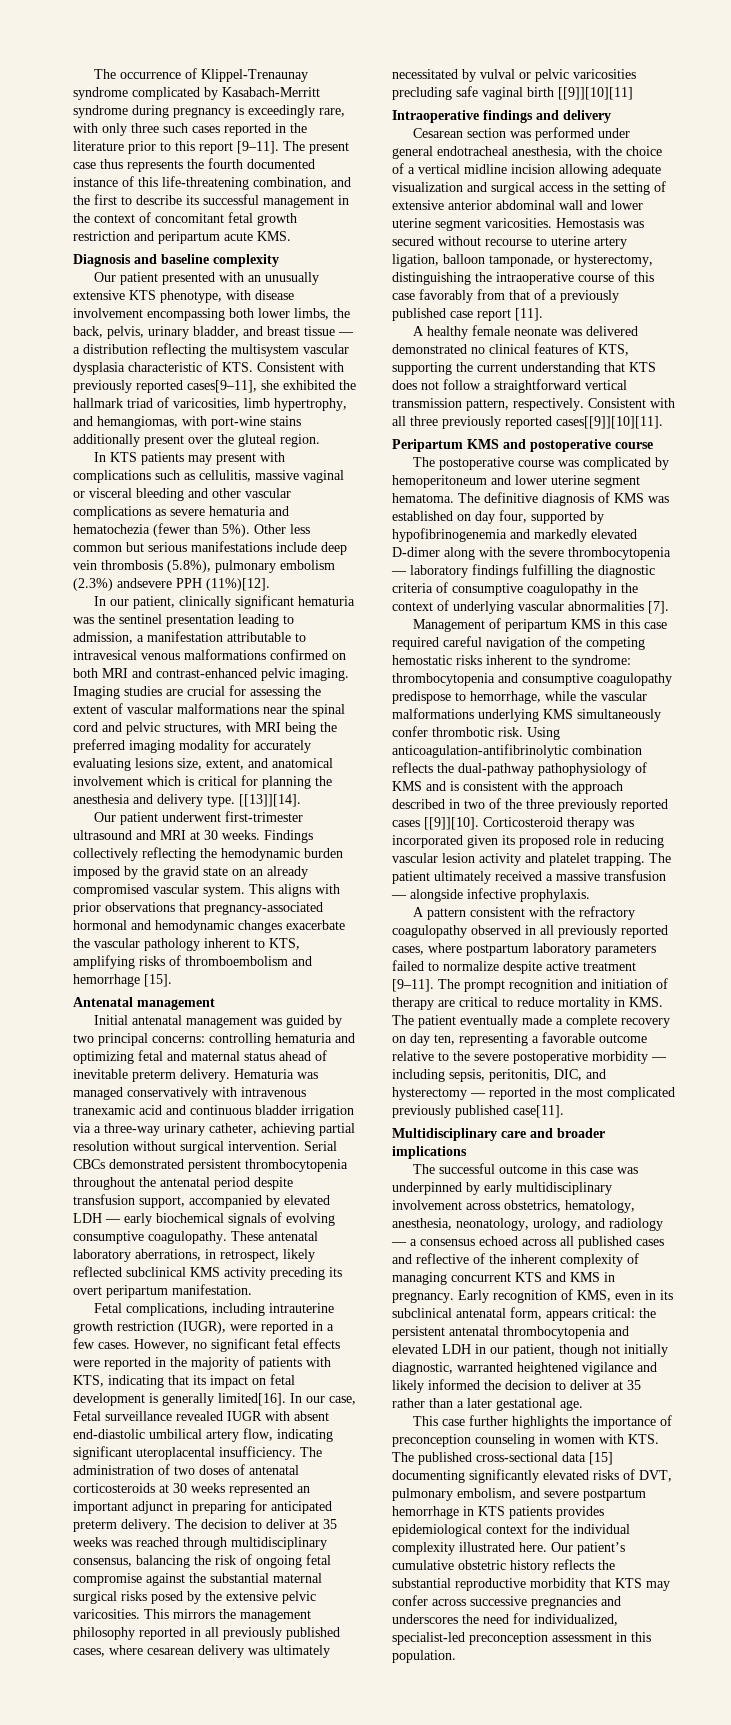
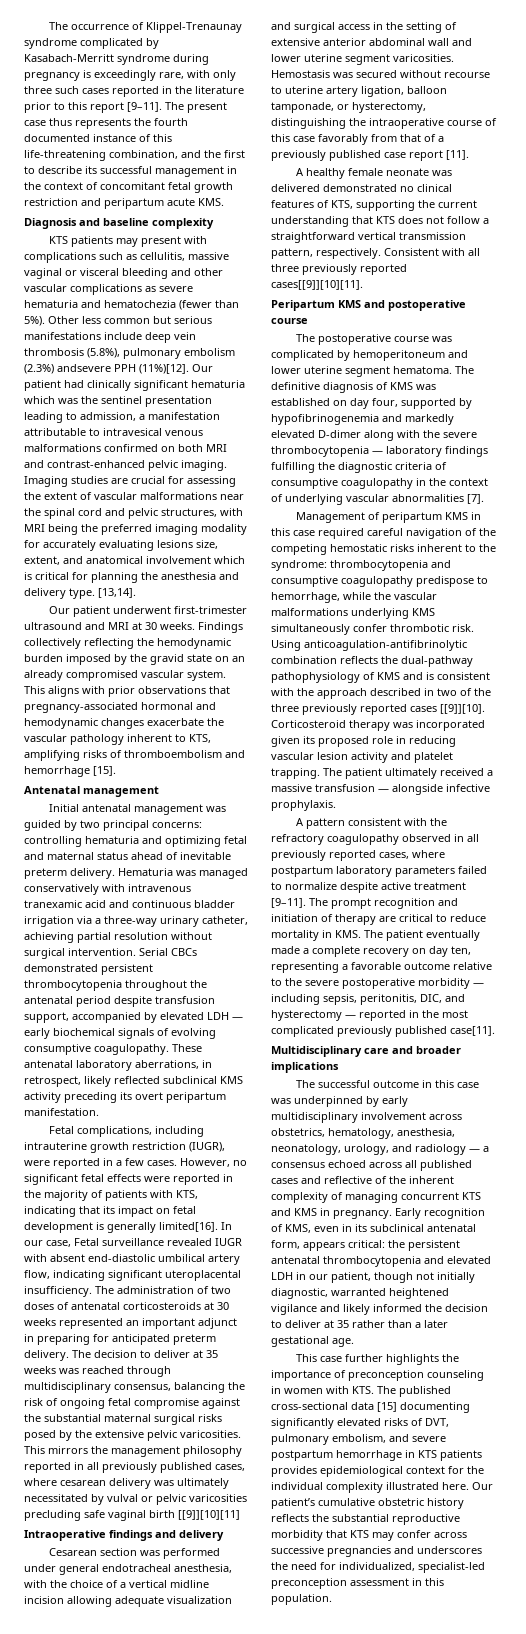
- Our patient presented with an unusually extensive KTS phenotype, with disease involvement encompassing both lower limbs, the back, pelvis, urinary bladder, and breast tissue — a distribution reflecting the multisystem vascular dysplasia characteristic of KTS. Consistent with previously reported cases[9–11], she exhibited the hallmark triad of varicosities, limb hypertrophy, and hemangiomas, with port-wine stains additionally present over the gluteal region.
- In KTS patients may present with complications such as cellulitis, massive vaginal or visceral bleeding and other vascular complications as severe hematuria and hematochezia (fewer than 5%).
+ KTS patients may present with complications such as cellulitis, massive vaginal or visceral bleeding and other vascular complications as severe hematuria and hematochezia (fewer than 5%).
- Other less common but serious manifestations include deep vein thrombosis (5.8%), pulmonary embolism (2.3%) andsevere PPH (11%)[12].
- In our patient, clinically significant hematuria was the sentinel presentation leading to admission, a manifestation attributable to intravesical venous malformations confirmed on both MRI and contrast-enhanced pelvic imaging.
+ Other less common but serious manifestations include deep vein thrombosis (5.8%), pulmonary embolism (2.3%) andsevere PPH (11%)[12]. Our patient had clinically significant hematuria which was the sentinel presentation leading to admission, a manifestation attributable to intravesical venous malformations confirmed on both MRI and contrast-enhanced pelvic imaging.
- [[13]][14].
+ [13,14].

